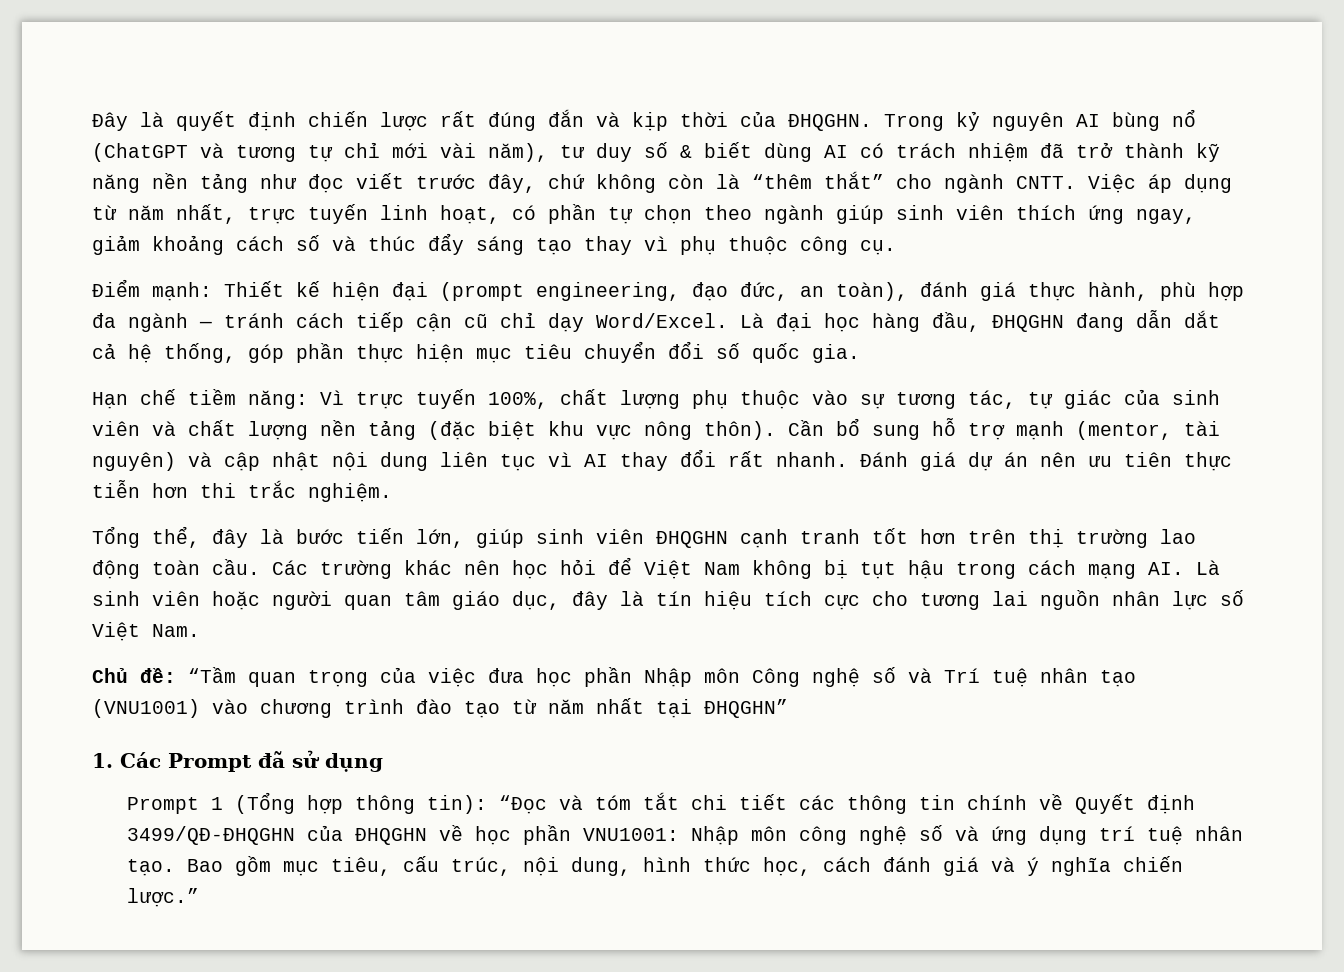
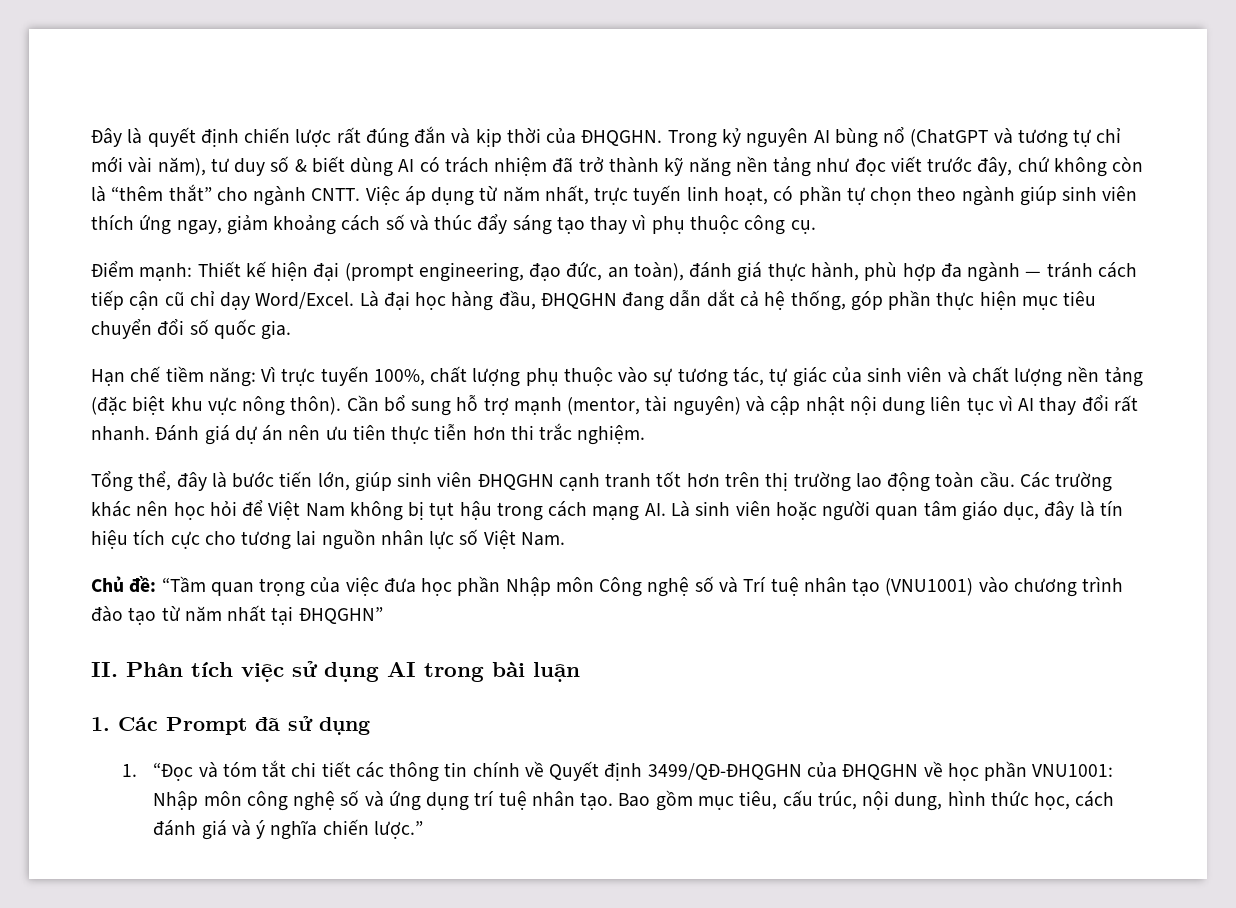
+ II. Phân tích việc sử dụng AI trong bài luận
- Prompt 1 (Tổng hợp thông tin): “Đọc và tóm tắt chi tiết các thông tin chính về Quyết định 3499/QĐ-ĐHQGHN của ĐHQGHN về học phần VNU1001: Nhập môn công nghệ số và ứng dụng trí tuệ nhân tạo.
+ 1. “Đọc và tóm tắt chi tiết các thông tin chính về Quyết định 3499/QĐ-ĐHQGHN của ĐHQGHN về học phần VNU1001: Nhập môn công nghệ số và ứng dụng trí tuệ nhân tạo.

